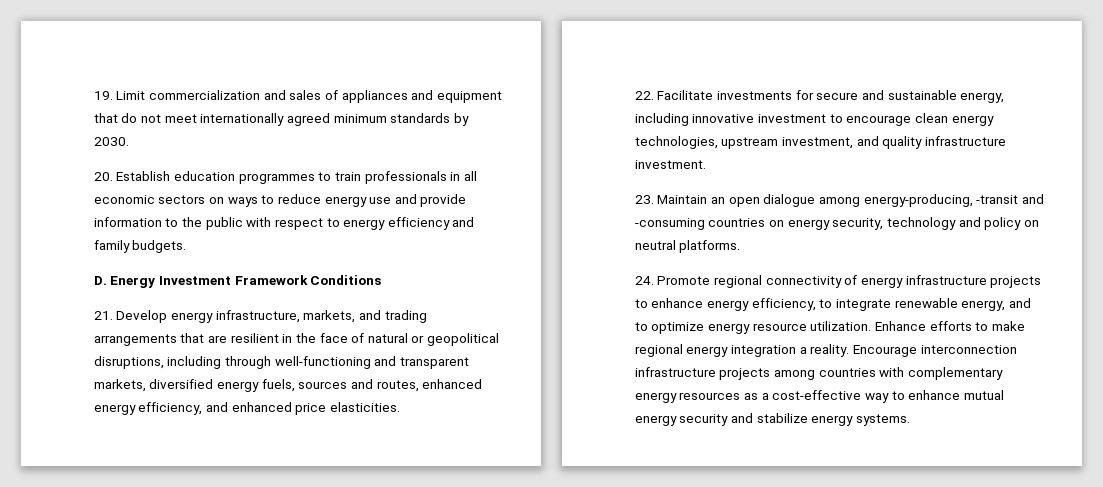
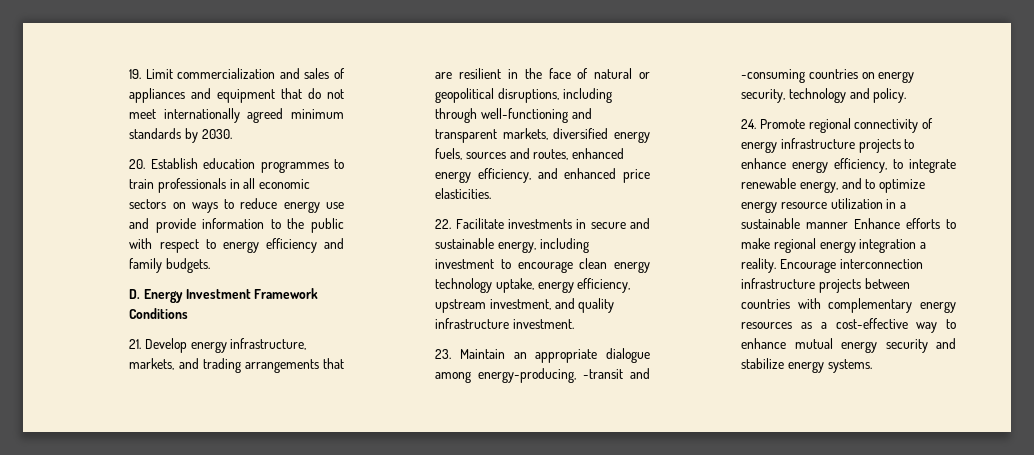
- 22. Facilitate investments for secure and sustainable energy, including innovative investment to encourage clean energy technologies, upstream investment, and quality infrastructure investment.
+ 22. Facilitate investments in secure and sustainable energy, including investment to encourage clean energy technology uptake, energy efficiency, upstream investment, and quality infrastructure investment.
- 23. Maintain an open dialogue among energy-producing, -transit and -consuming countries on energy security, technology and policy on neutral platforms.
+ 23. Maintain an appropriate dialogue among energy-producing, -transit and -consuming countries on energy security, technology and policy.
- 24. Promote regional connectivity of energy infrastructure projects to enhance energy efficiency, to integrate renewable energy, and to optimize energy resource utilization. Enhance efforts to make regional energy integration a reality.
+ 24. Promote regional connectivity of energy infrastructure projects to enhance energy efficiency, to integrate renewable energy, and to optimize energy resource utilization in a sustainable manner Enhance efforts to make regional energy integration a reality.
- Encourage interconnection infrastructure projects among countries with complementary energy resources as a cost-effective way to enhance mutual energy security and stabilize energy systems.
+ Encourage interconnection infrastructure projects between countries with complementary energy resources as a cost-effective way to enhance mutual energy security and stabilize energy systems.

